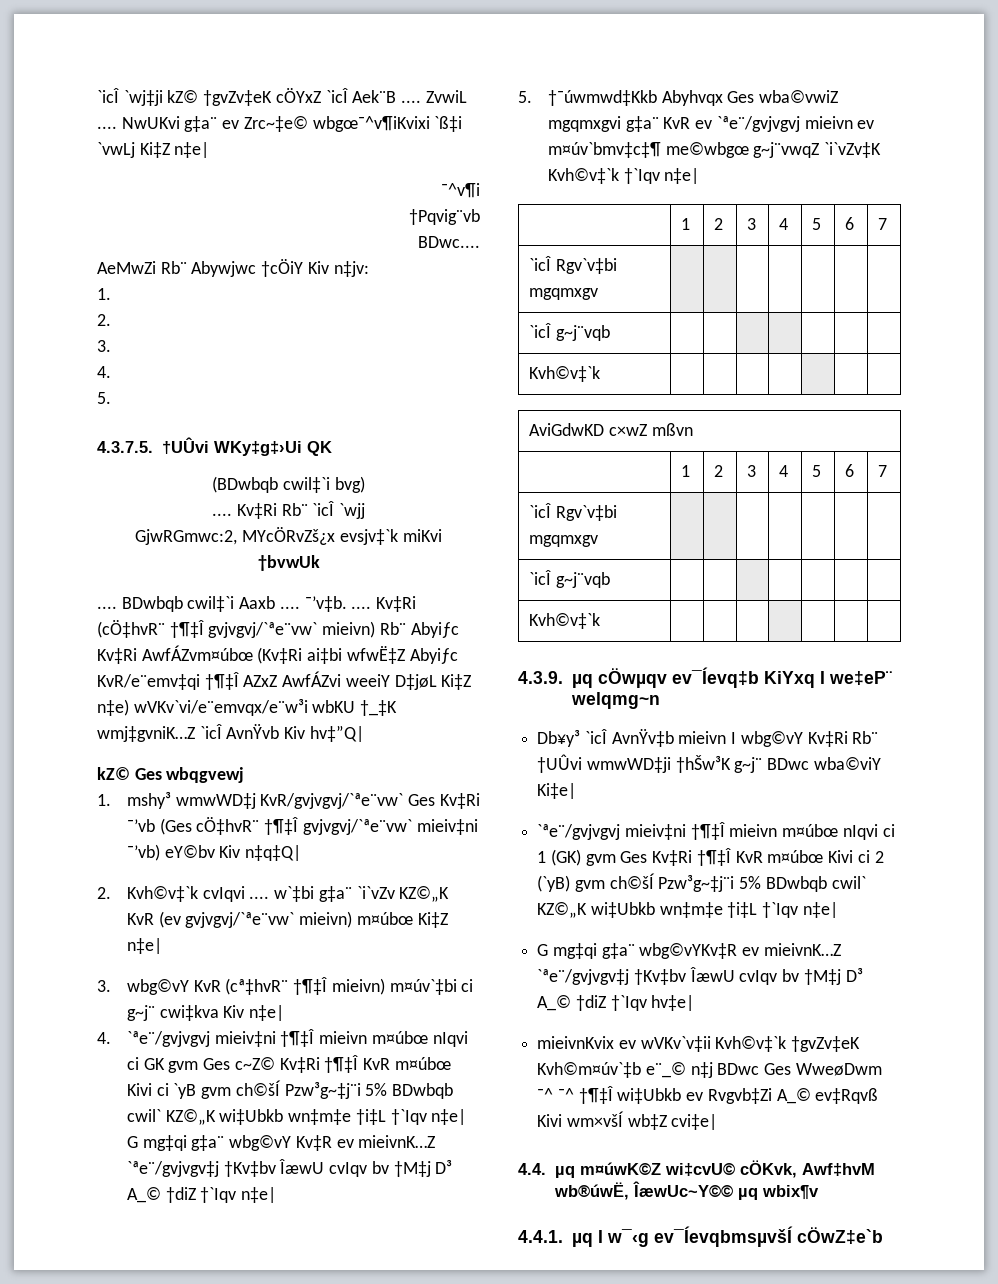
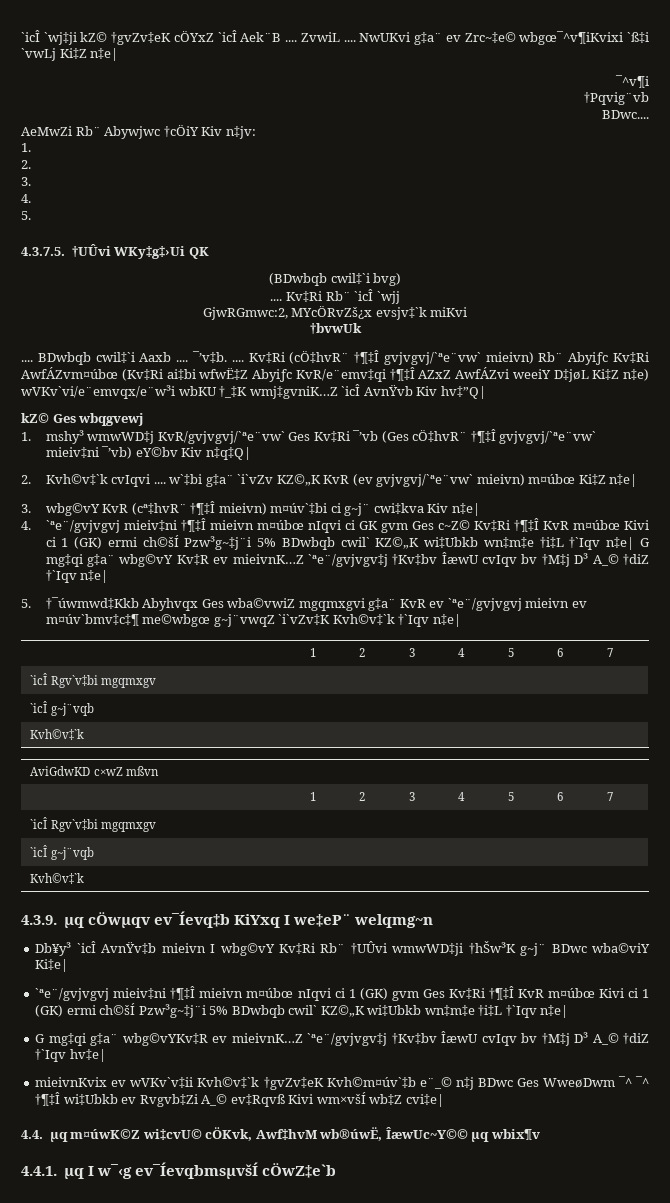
- 4. `ªe¨/gvjvgvj mieiv‡ni †¶‡Î mieivn m¤úbœ nIqvi ci GK gvm Ges c~Z© Kv‡Ri †¶‡Î KvR m¤úbœ Kivi ci `yB gvm ch©šÍ Pzw³g~‡j¨i 5% BDwbqb cwil` KZ©„K wi‡Ubkb wn‡m‡e †i‡L †`Iqv n‡e| G mg‡qi g‡a¨ wbg©vY Kv‡R ev mieivnK…Z `ªe¨/gvjvgv‡j †Kv‡bv ÎæwU cvIqv bv †M‡j D³ A_© †diZ †`Iqv n‡e|
+ 4. `ªe¨/gvjvgvj mieiv‡ni †¶‡Î mieivn m¤úbœ nIqvi ci GK gvm Ges c~Z© Kv‡Ri †¶‡Î KvR m¤úbœ Kivi ci 1 (GK) ermi ch©šÍ Pzw³g~‡j¨i 5% BDwbqb cwil` KZ©„K wi‡Ubkb wn‡m‡e †i‡L †`Iqv n‡e| G mg‡qi g‡a¨ wbg©vY Kv‡R ev mieivnK…Z `ªe¨/gvjvgv‡j †Kv‡bv ÎæwU cvIqv bv †M‡j D³ A_© †diZ †`Iqv n‡e|
- `ªe¨/gvjvgvj mieiv‡ni †¶‡Î mieivn m¤úbœ nIqvi ci 1 (GK) gvm Ges Kv‡Ri †¶‡Î KvR m¤úbœ Kivi ci 2 (`yB) gvm ch©šÍ Pzw³g~‡j¨i 5% BDwbqb cwil` KZ©„K wi‡Ubkb wn‡m‡e †i‡L †`Iqv n‡e|
+ `ªe¨/gvjvgvj mieiv‡ni †¶‡Î mieivn m¤úbœ nIqvi ci 1 (GK) gvm Ges Kv‡Ri †¶‡Î KvR m¤úbœ Kivi ci 1 (GK) ermi ch©šÍ Pzw³g~‡j¨i 5% BDwbqb cwil` KZ©„K wi‡Ubkb wn‡m‡e †i‡L †`Iqv n‡e|

